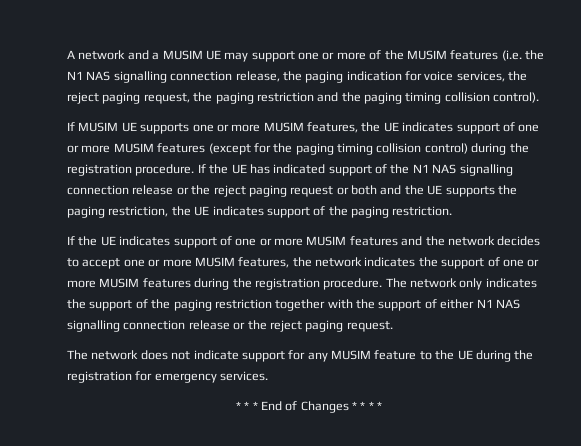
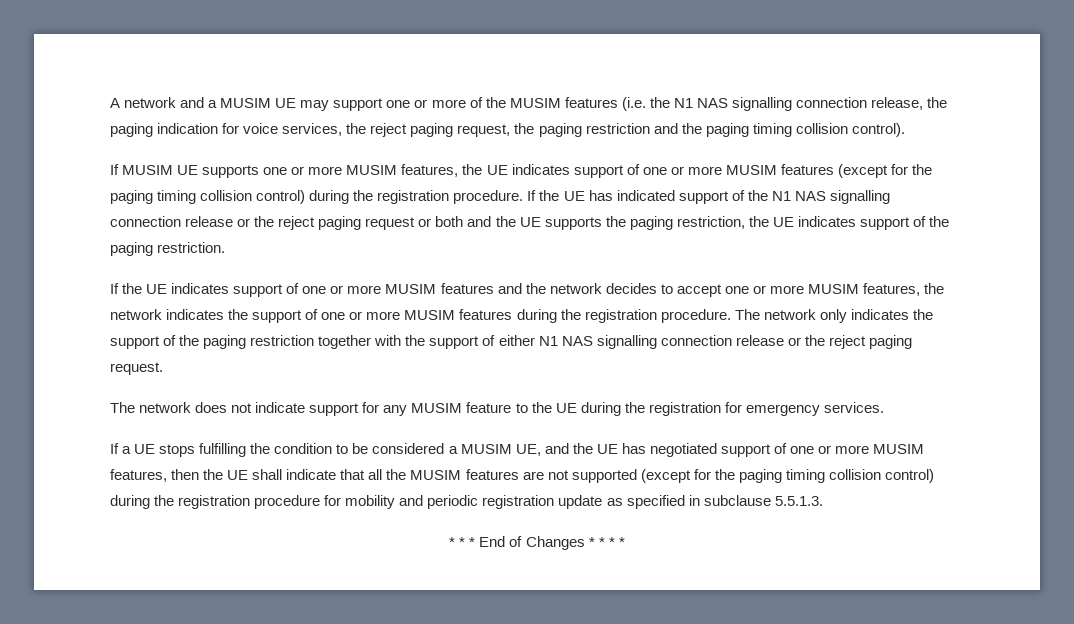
+ If a UE stops fulfilling the condition to be considered a MUSIM UE, and the UE has negotiated support of one or more MUSIM features, then the UE shall indicate that all the MUSIM features are not supported (except for the paging timing collision control) during the registration procedure for mobility and periodic registration update as specified in subclause 5.5.1.3.

